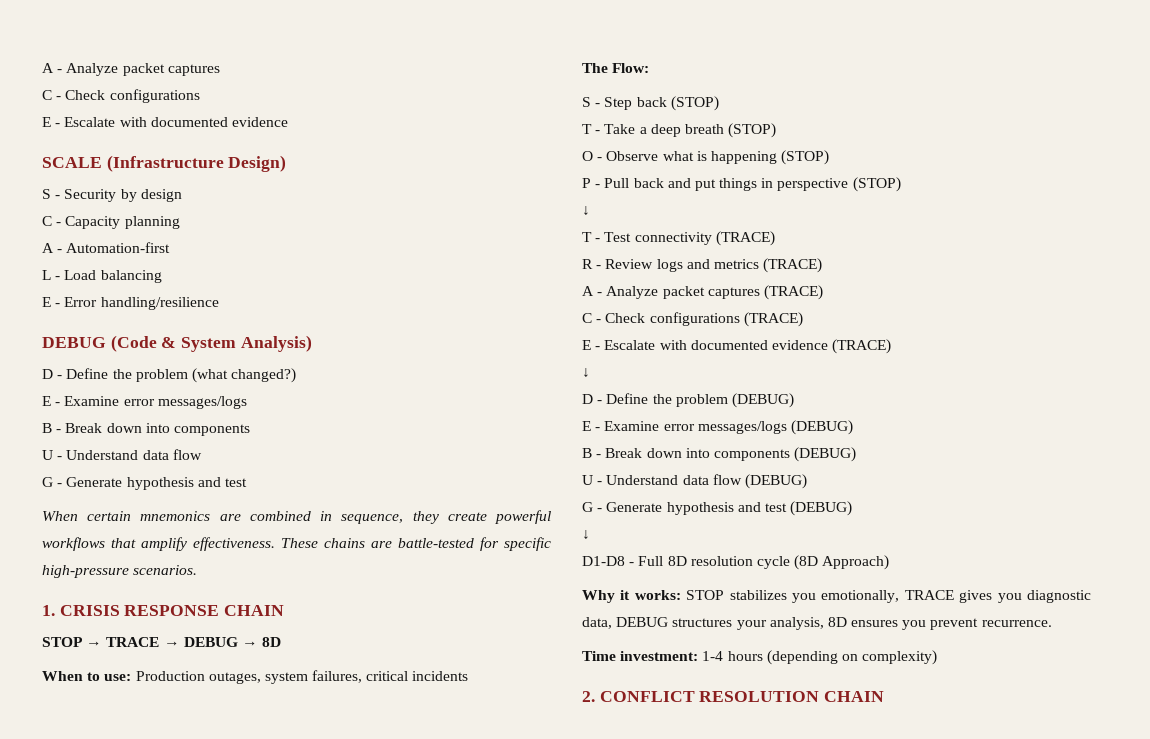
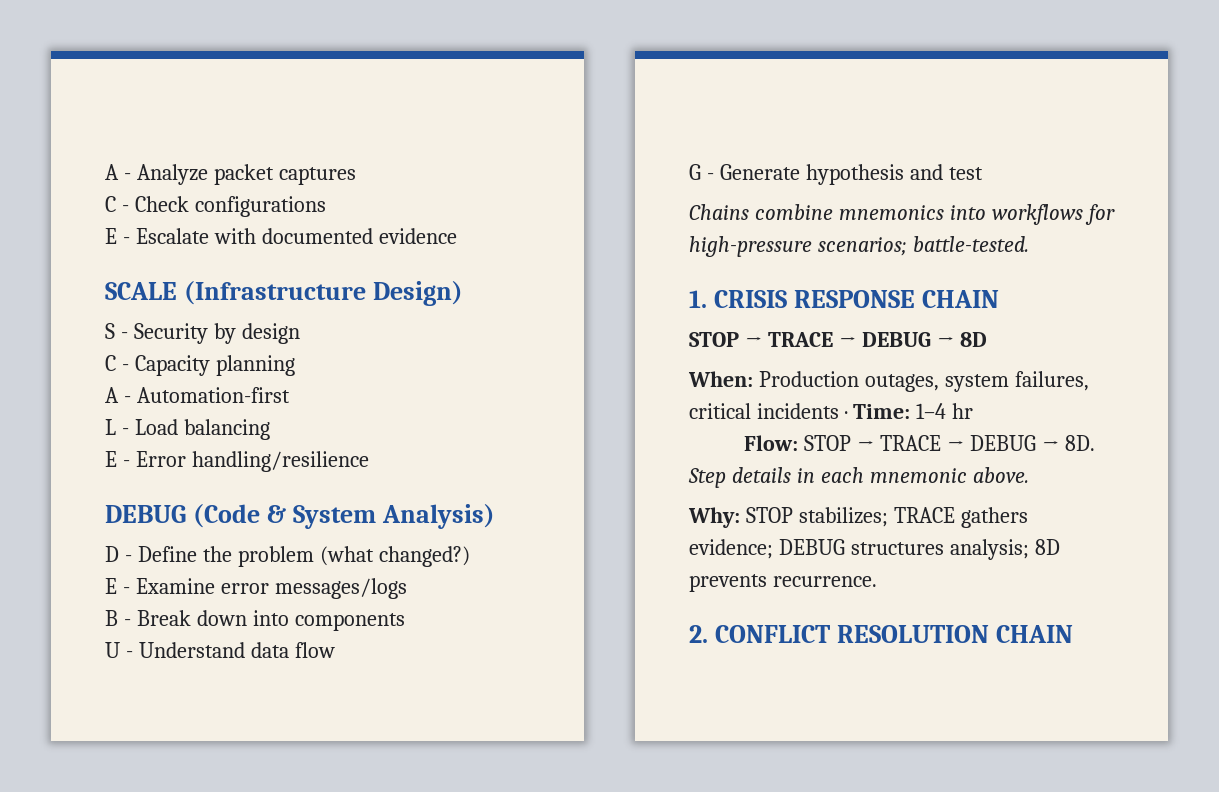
- When certain mnemonics are combined in sequence, they create powerful workflows that amplify effectiveness. These chains are battle-tested for specific high-pressure scenarios.
+ Chains combine mnemonics into workflows for high-pressure scenarios; battle-tested.
- When to use: Production outages, system failures, critical incidents
- The Flow:
- S - Step back (STOP)
- T - Take a deep breath (STOP)
- O - Observe what is happening (STOP)
- P - Pull back and put things in perspective (STOP)
- ↓
- T - Test connectivity (TRACE)
- R - Review logs and metrics (TRACE)
- A - Analyze packet captures (TRACE)
- C - Check configurations (TRACE)
- E - Escalate with documented evidence (TRACE)
- ↓
- D - Define the problem (DEBUG)
- E - Examine error messages/logs (DEBUG)
- B - Break down into components (DEBUG)
- U - Understand data flow (DEBUG)
- G - Generate hypothesis and test (DEBUG)
- ↓
- D1-D8 - Full 8D resolution cycle (8D Approach)
- Why it works: STOP stabilizes you emotionally, TRACE gives you diagnostic data, DEBUG structures your analysis, 8D ensures you prevent recurrence.
- Time investment: 1-4 hours (depending on complexity)
+ When: Production outages, system failures, critical incidents · Time: 1–4 hr
+ Flow: STOP → TRACE → DEBUG → 8D. Step details in each mnemonic above.
+ Why: STOP stabilizes; TRACE gathers evidence; DEBUG structures analysis; 8D prevents recurrence.

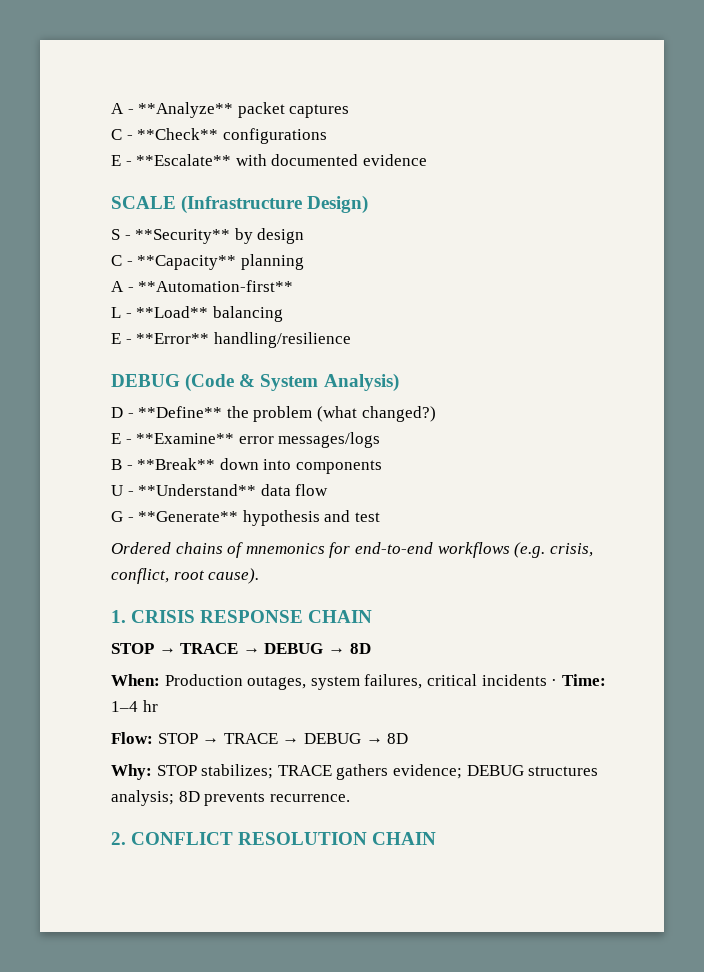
- A - Analyze packet captures
+ A - **Analyze** packet captures
- C - Check configurations
+ C - **Check** configurations
- E - Escalate with documented evidence
+ E - **Escalate** with documented evidence
- S - Security by design
+ S - **Security** by design
- C - Capacity planning
+ C - **Capacity** planning
- A - Automation-first
+ A - **Automation-first**
- L - Load balancing
+ L - **Load** balancing
- E - Error handling/resilience
+ E - **Error** handling/resilience
- D - Define the problem (what changed?)
+ D - **Define** the problem (what changed?)
- E - Examine error messages/logs
+ E - **Examine** error messages/logs
- B - Break down into components
+ B - **Break** down into components
- U - Understand data flow
+ U - **Understand** data flow
- G - Generate hypothesis and test
+ G - **Generate** hypothesis and test
- Chains combine mnemonics into workflows for high-pressure scenarios; battle-tested.
+ Ordered chains of mnemonics for end-to-end workflows (e.g. crisis, conflict, root cause).
- Flow: STOP → TRACE → DEBUG → 8D. Step details in each mnemonic above.
+ Flow: STOP → TRACE → DEBUG → 8D

